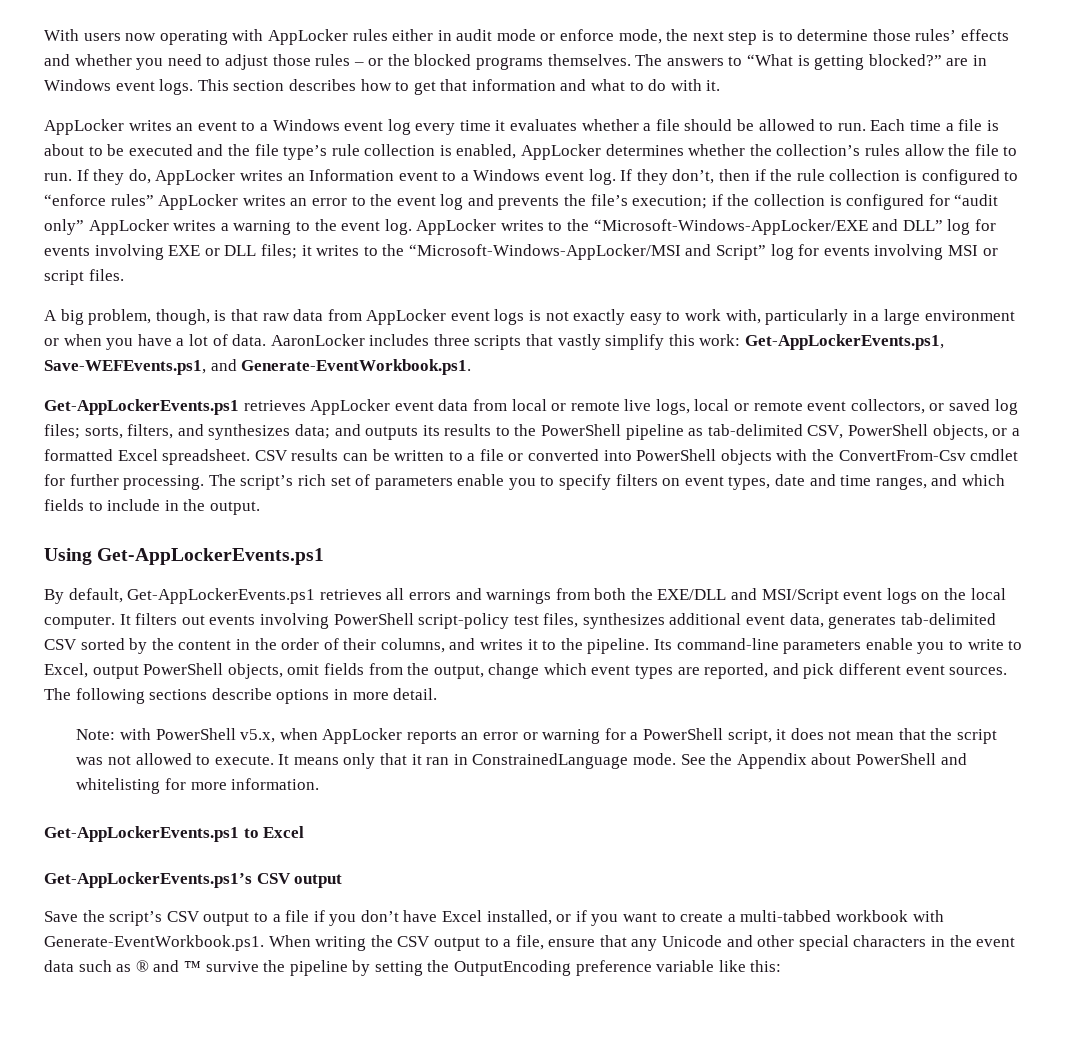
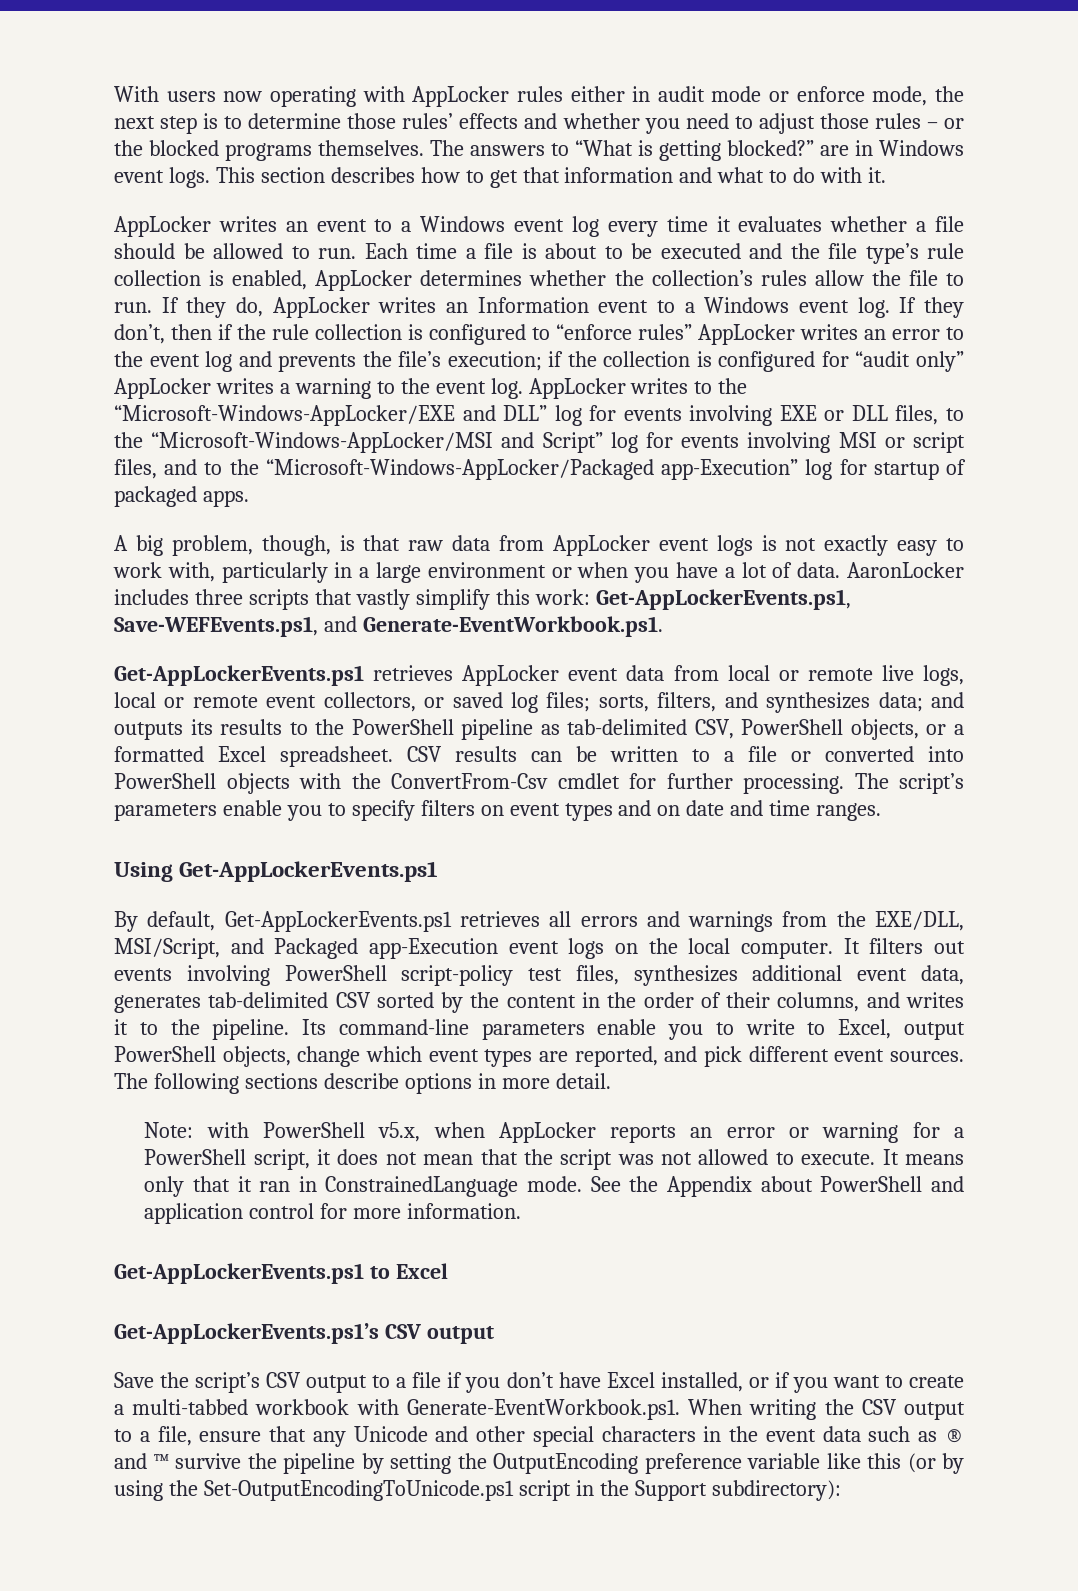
- AppLocker writes to the “Microsoft-Windows-AppLocker/EXE and DLL” log for events involving EXE or DLL files; it writes to the “Microsoft-Windows-AppLocker/MSI and Script” log for events involving MSI or script files.
+ AppLocker writes to the “Microsoft-Windows-AppLocker/EXE and DLL” log for events involving EXE or DLL files, to the “Microsoft-Windows-AppLocker/MSI and Script” log for events involving MSI or script files, and to the “Microsoft-Windows-AppLocker/Packaged app-Execution” log for startup of packaged apps.
- The script’s rich set of parameters enable you to specify filters on event types, date and time ranges, and which fields to include in the output.
+ The script’s parameters enable you to specify filters on event types and on date and time ranges.
- By default, Get-AppLockerEvents.ps1 retrieves all errors and warnings from both the EXE/DLL and MSI/Script event logs on the local computer.
+ By default, Get-AppLockerEvents.ps1 retrieves all errors and warnings from the EXE/DLL, MSI/Script, and Packaged app-Execution event logs on the local computer.
- Its command-line parameters enable you to write to Excel, output PowerShell objects, omit fields from the output, change which event types are reported, and pick different event sources.
+ Its command-line parameters enable you to write to Excel, output PowerShell objects, change which event types are reported, and pick different event sources.
- See the Appendix about PowerShell and whitelisting for more information.
+ See the Appendix about PowerShell and application control for more information.
- Save the script’s CSV output to a file if you don’t have Excel installed, or if you want to create a multi-tabbed workbook with Generate-EventWorkbook.ps1. When writing the CSV output to a file, ensure that any Unicode and other special characters in the event data such as ® and ™ survive the pipeline by setting the OutputEncoding preference variable like this:
+ Save the script’s CSV output to a file if you don’t have Excel installed, or if you want to create a multi-tabbed workbook with Generate-EventWorkbook.ps1. When writing the CSV output to a file, ensure that any Unicode and other special characters in the event data such as ® and ™ survive the pipeline by setting the OutputEncoding preference variable like this (or by using the Set-OutputEncodingToUnicode.ps1 script in the Support subdirectory):

